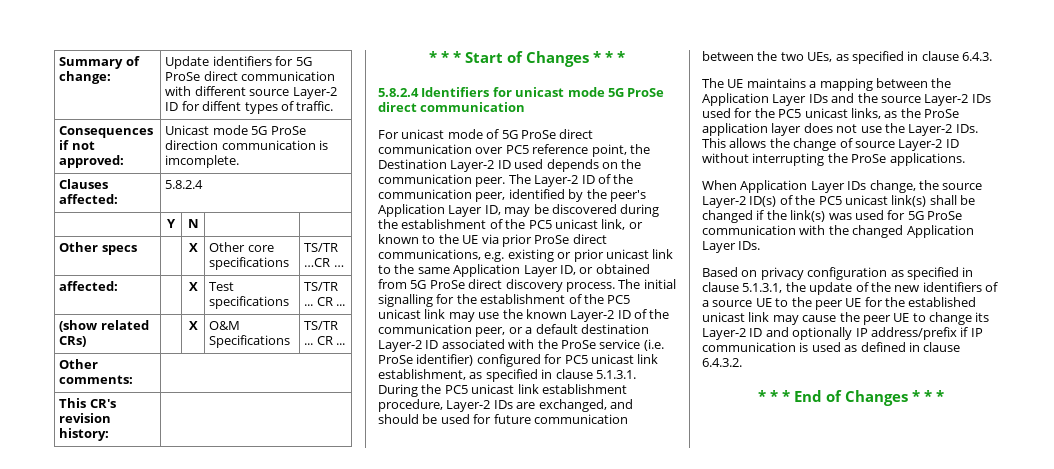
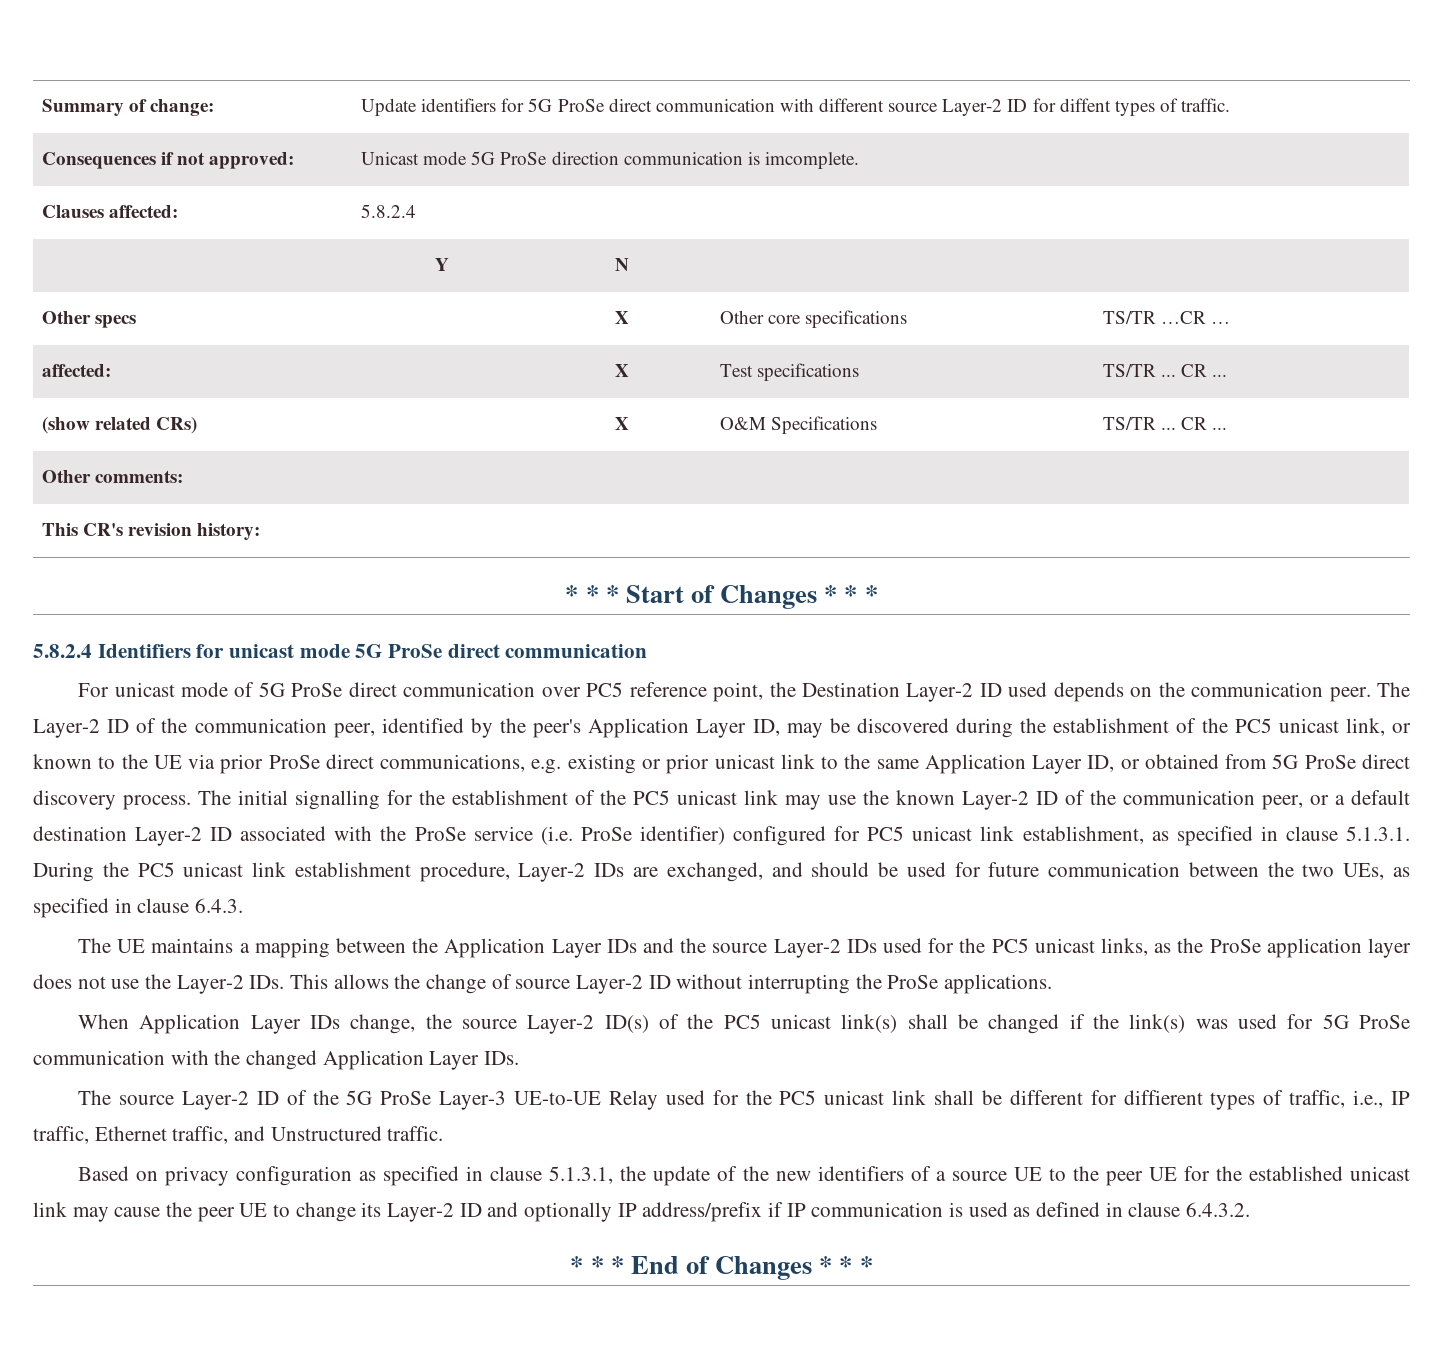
+ The source Layer-2 ID of the 5G ProSe Layer-3 UE-to-UE Relay used for the PC5 unicast link shall be different for diffierent types of traffic, i.e., IP traffic, Ethernet traffic, and Unstructured traffic.

